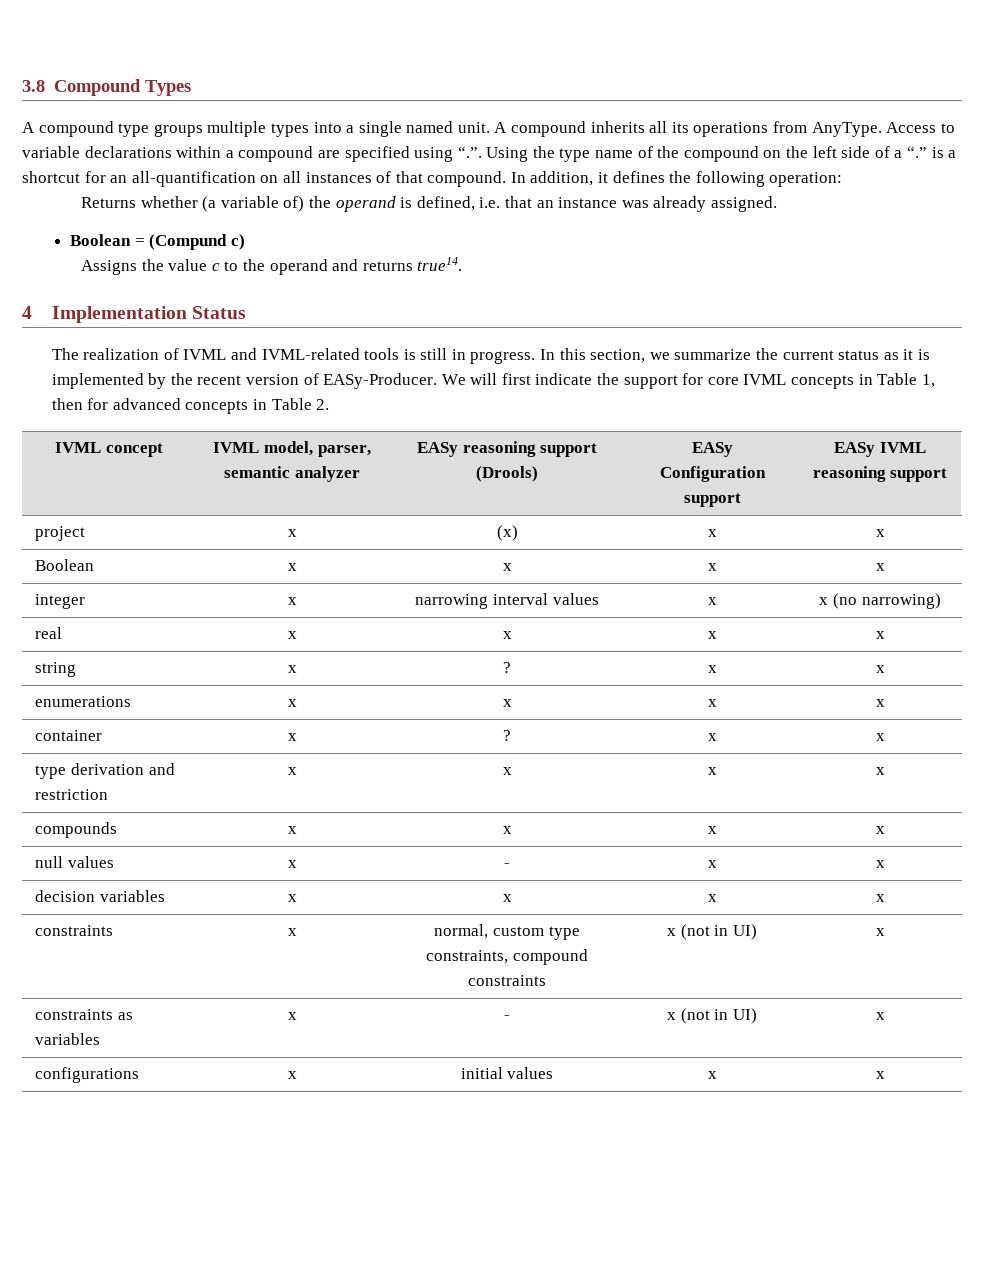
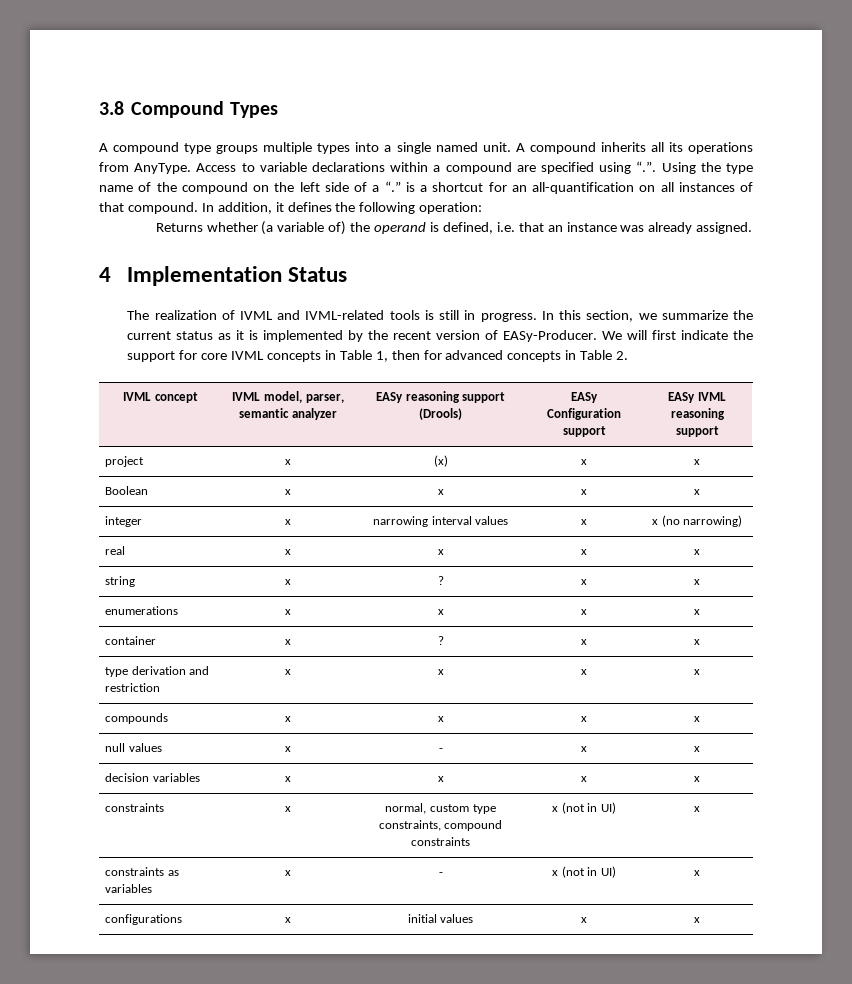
- Boolean = (Compund c)
- Assigns the value c to the operand and returns true14.

